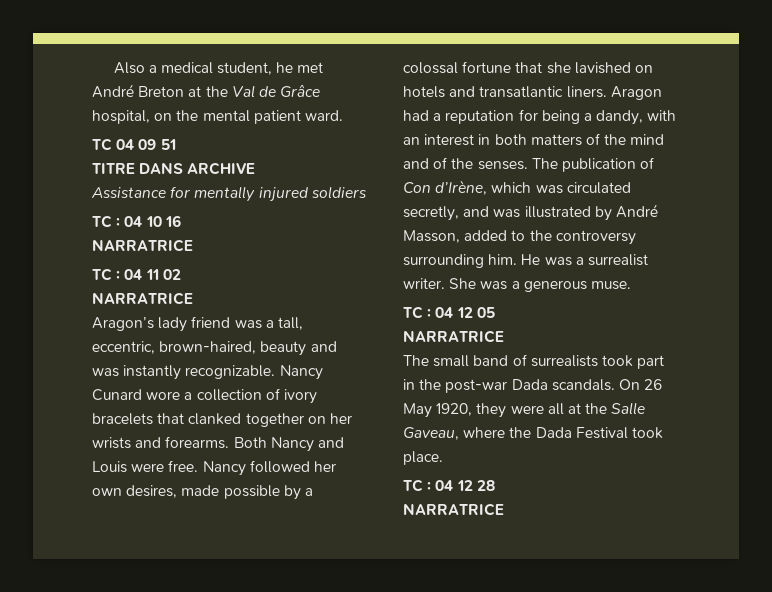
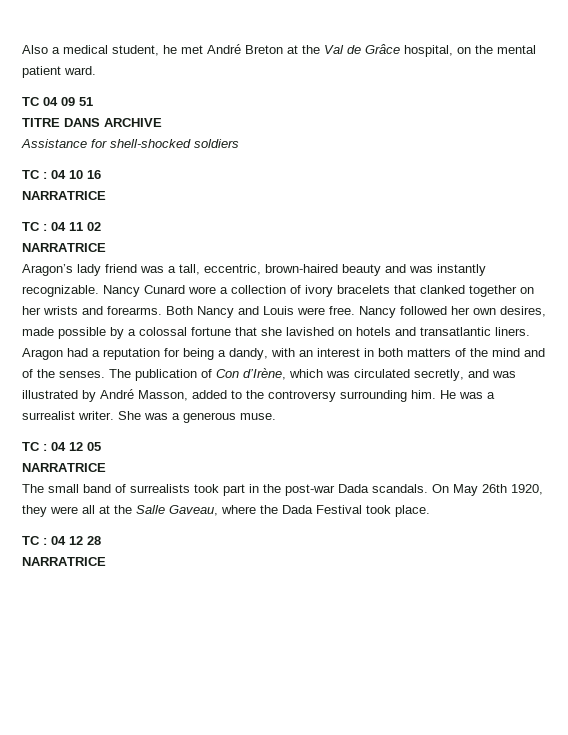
- Assistance for mentally injured soldiers
+ Assistance for shell-shocked soldiers
- Aragon’s lady friend was a tall, eccentric, brown-haired, beauty and was instantly recognizable.
+ Aragon’s lady friend was a tall, eccentric, brown-haired beauty and was instantly recognizable.
- On 26 May 1920, they were all at the Salle Gaveau, where the Dada Festival took place.
+ On May 26th 1920, they were all at the Salle Gaveau, where the Dada Festival took place.

